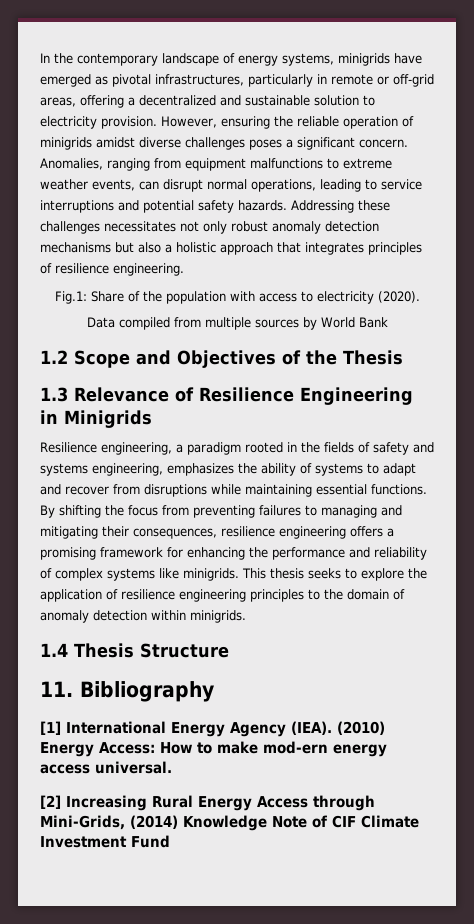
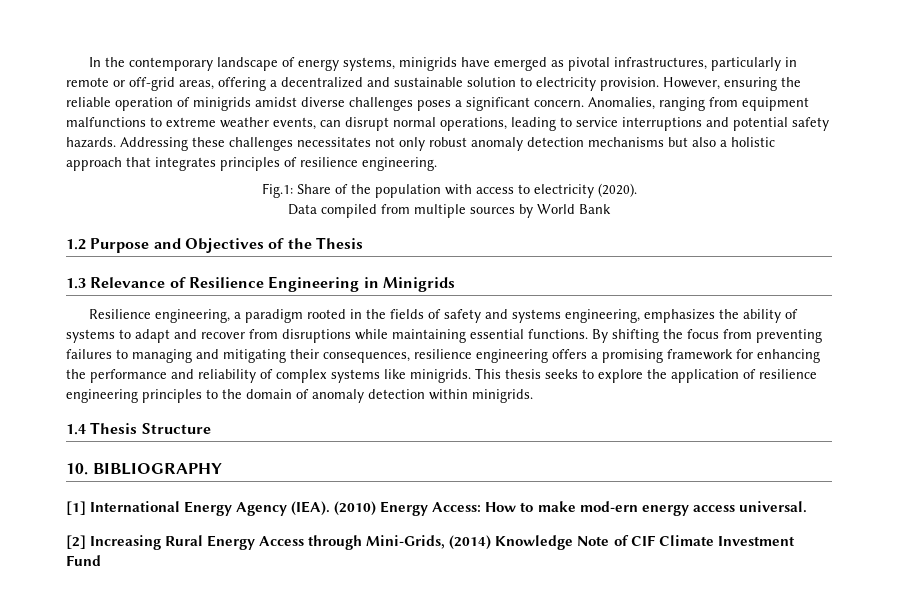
- 1.2 Scope and Objectives of the Thesis
+ 1.2 Purpose and Objectives of the Thesis
- 11. Bibliography
+ 10. BIBLIOGRAPHY

